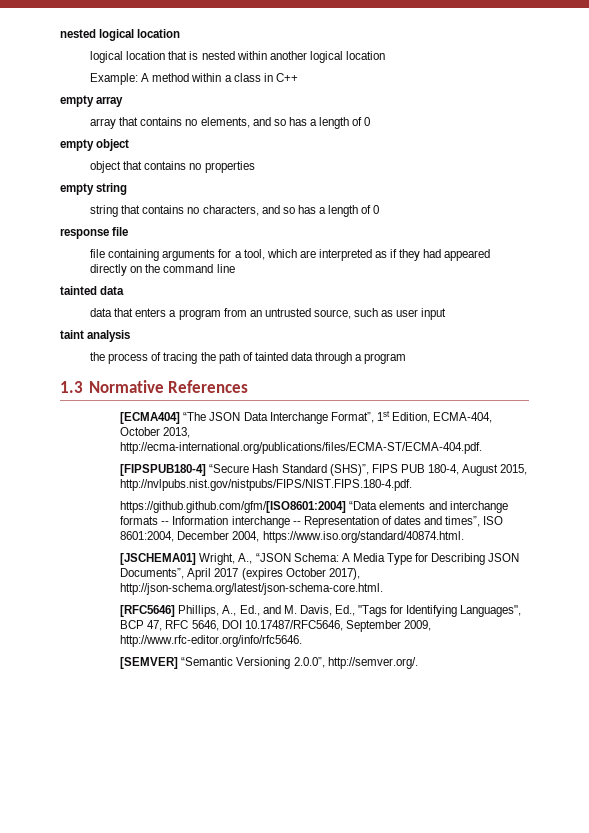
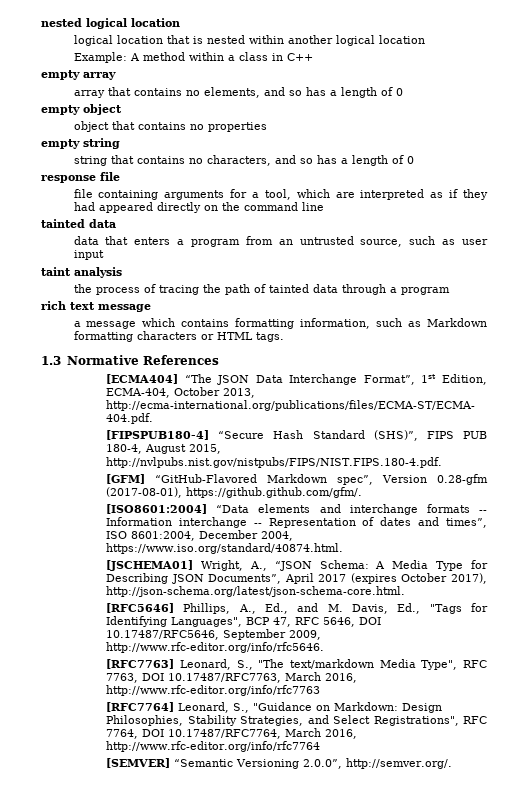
+ rich text message
+ a message which contains formatting information, such as Markdown formatting characters or HTML tags.
- https://github.github.com/gfm/[ISO8601:2004] “Data elements and interchange formats -- Information interchange -- Representation of dates and times”, ISO 8601:2004, December 2004, https://www.iso.org/standard/40874.html.
+ [GFM] “GitHub-Flavored Markdown spec”, Version 0.28-gfm (2017-08-01), https://github.github.com/gfm/.
+ [ISO8601:2004] “Data elements and interchange formats -- Information interchange -- Representation of dates and times”, ISO 8601:2004, December 2004, https://www.iso.org/standard/40874.html.
+ [RFC7763] Leonard, S., "The text/markdown Media Type", RFC 7763, DOI 10.17487/RFC7763, March 2016, http://www.rfc-editor.org/info/rfc7763
+ [RFC7764] Leonard, S., "Guidance on Markdown: Design Philosophies, Stability Strategies, and Select Registrations", RFC 7764, DOI 10.17487/RFC7764, March 2016, http://www.rfc-editor.org/info/rfc7764

